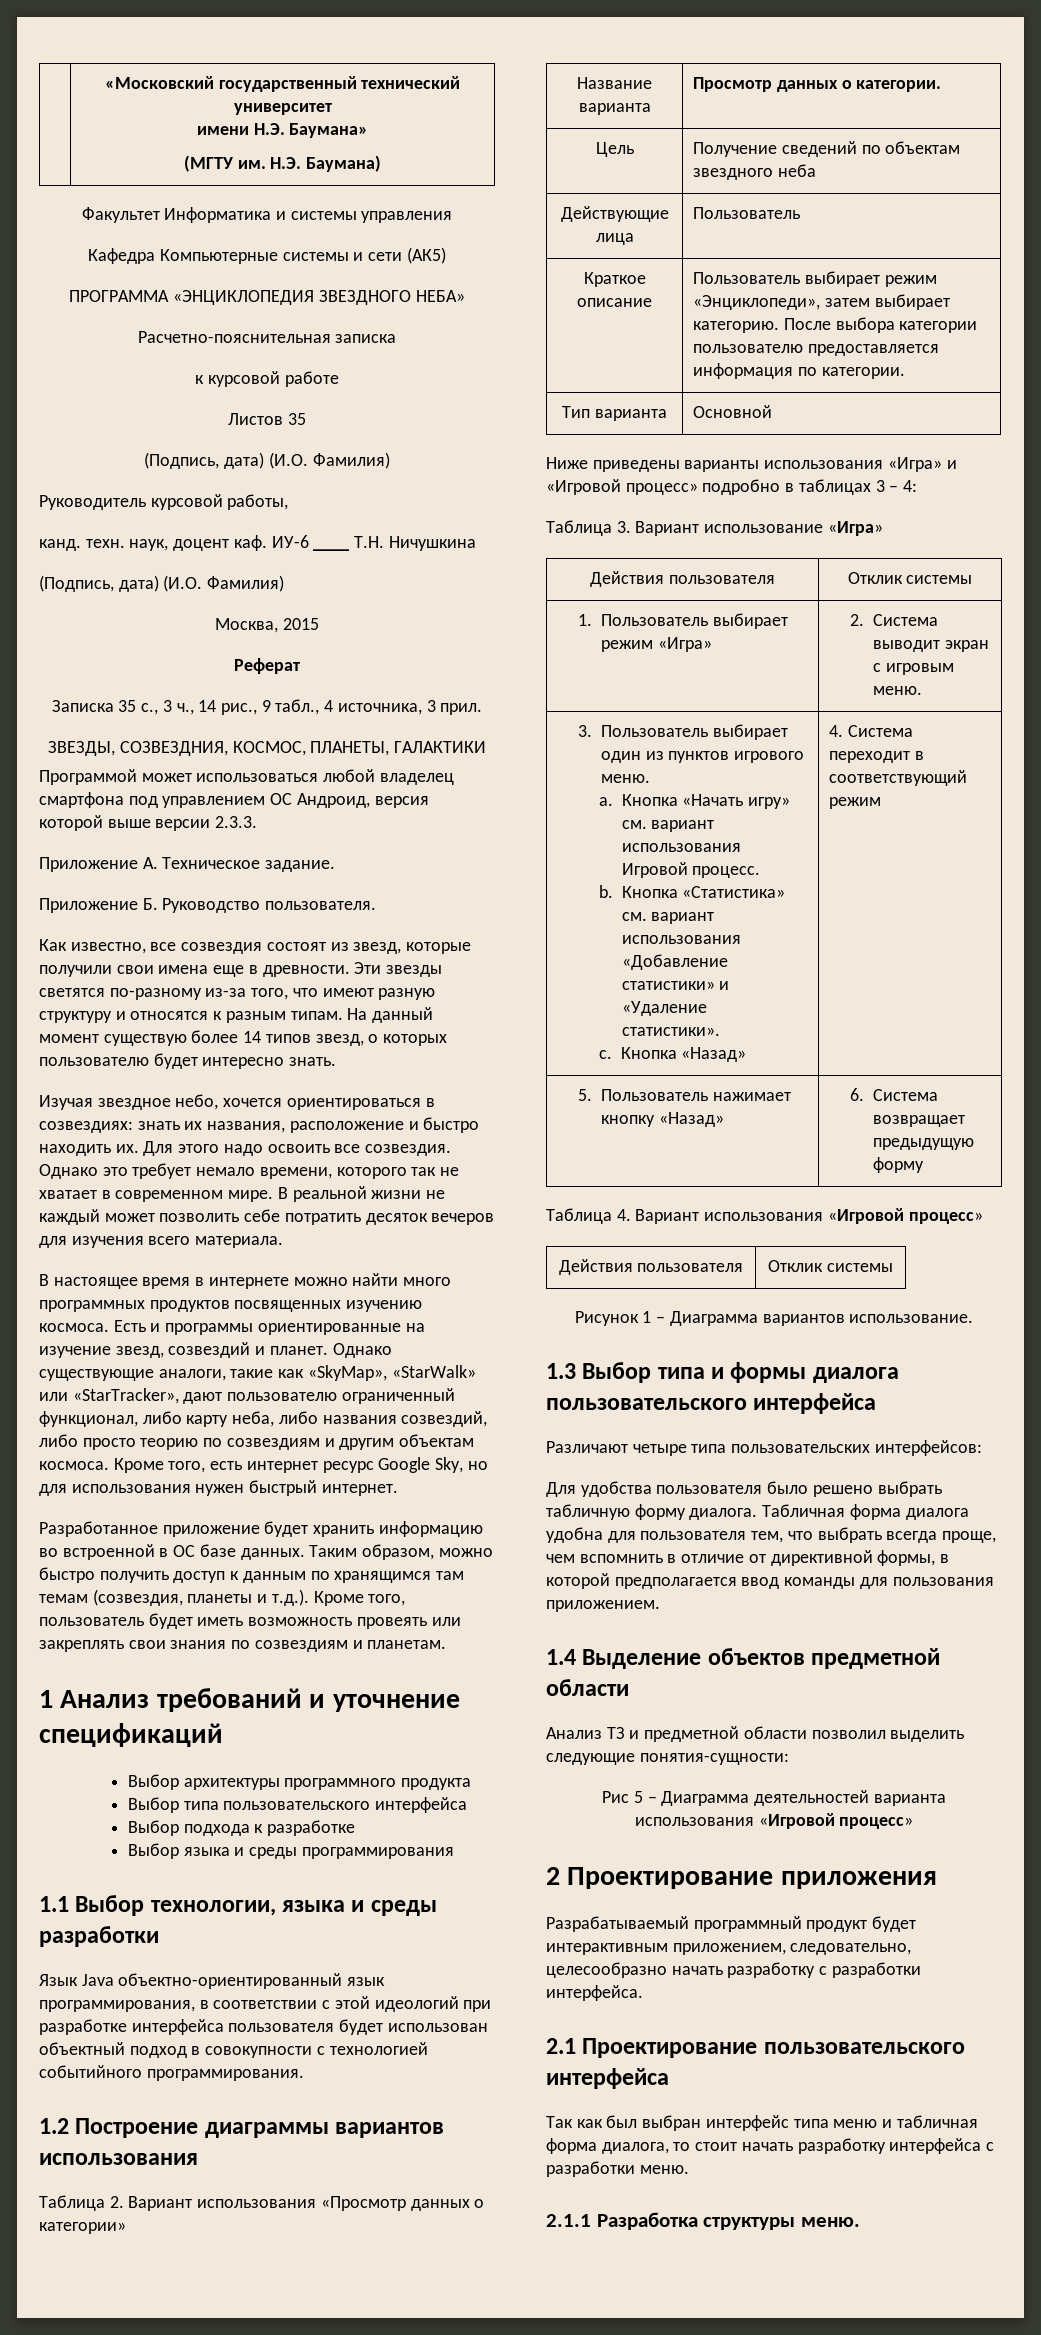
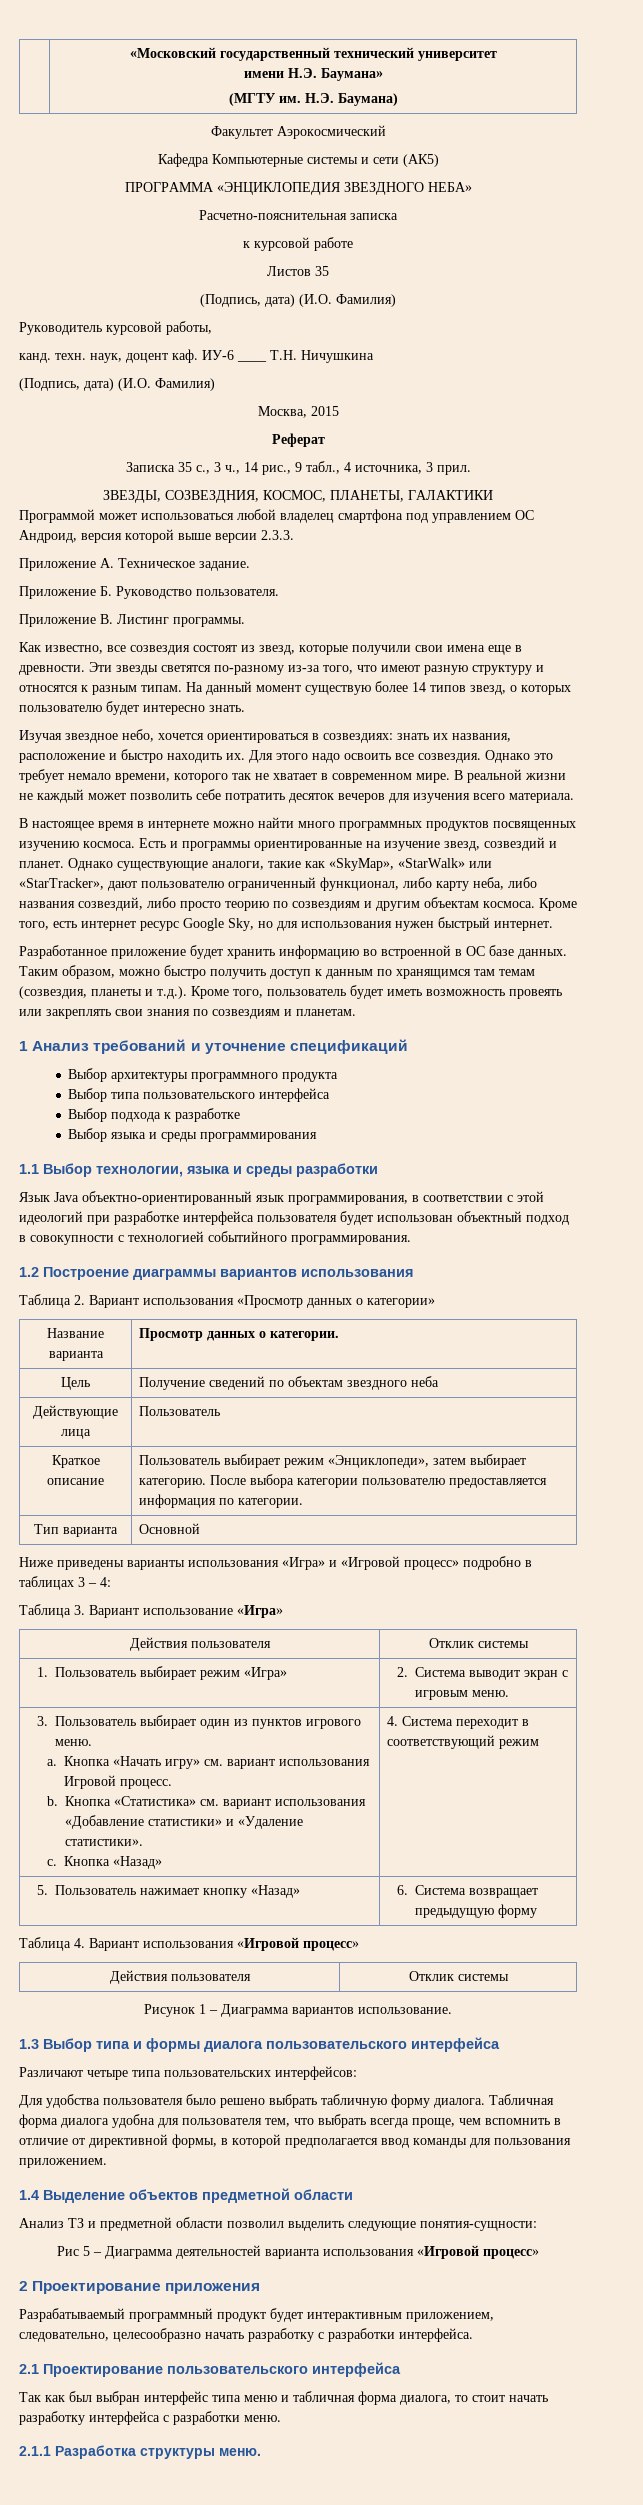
- Факультет Информатика и системы управления
+ Факультет Аэрокосмический
+ Приложение В. Листинг программы.

